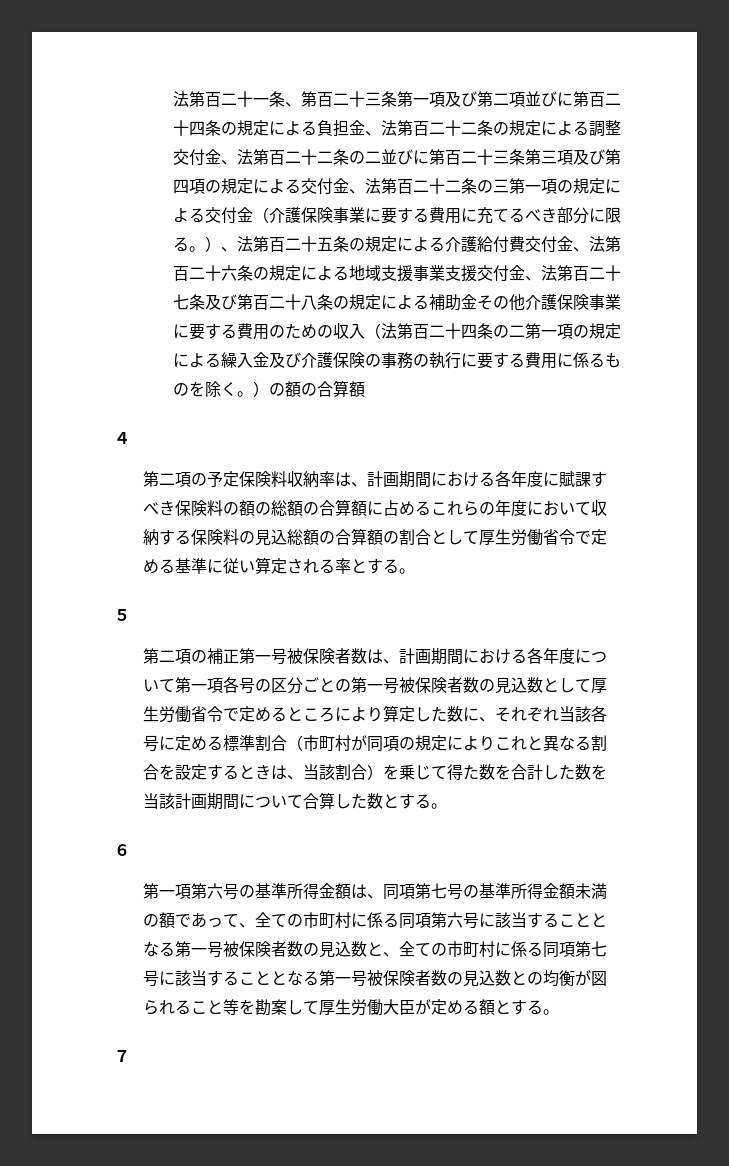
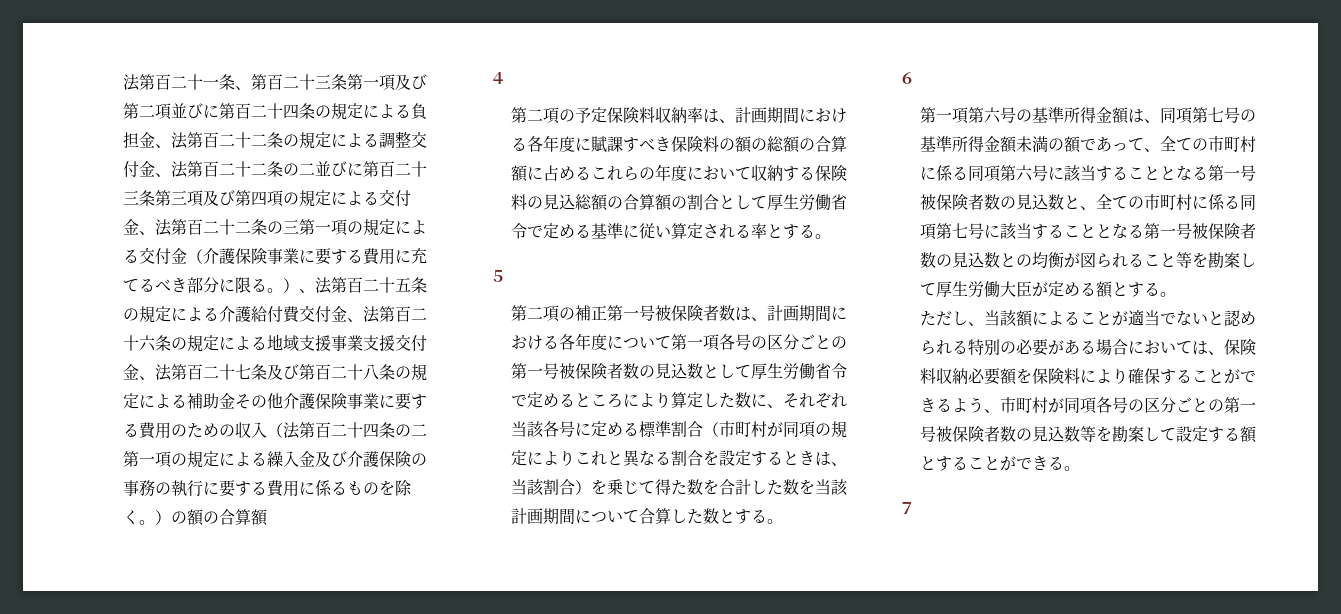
+ ただし、当該額によることが適当でないと認められる特別の必要がある場合においては、保険料収納必要額を保険料により確保することができるよう、市町村が同項各号の区分ごとの第一号被保険者数の見込数等を勘案して設定する額とすることができる。

